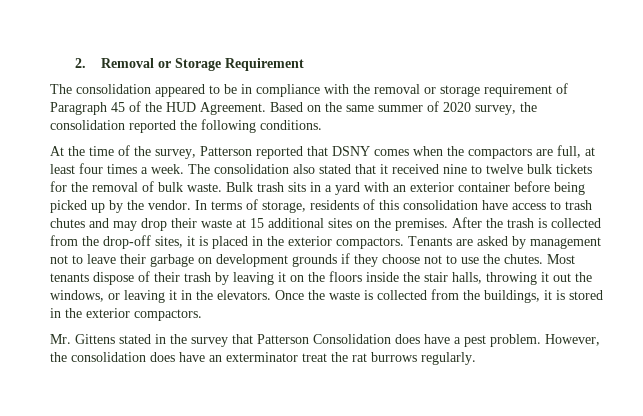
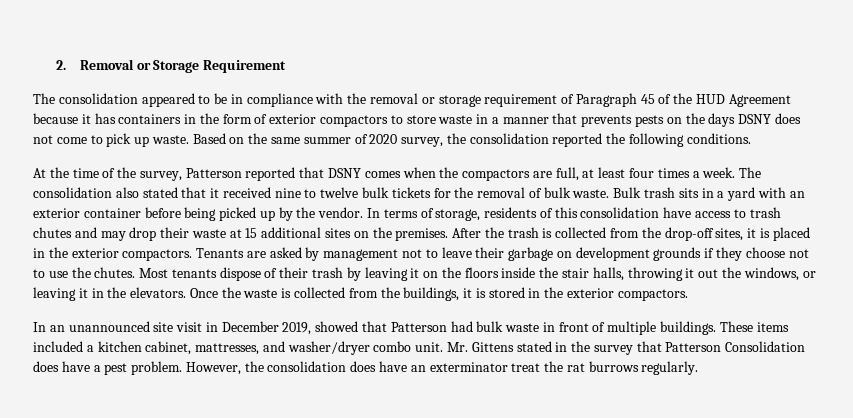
- The consolidation appeared to be in compliance with the removal or storage requirement of Paragraph 45 of the HUD Agreement.
+ The consolidation appeared to be in compliance with the removal or storage requirement of Paragraph 45 of the HUD Agreement because it has containers in the form of exterior compactors to store waste in a manner that prevents pests on the days DSNY does not come to pick up waste.
+ In an unannounced site visit in December 2019, showed that Patterson had bulk waste in front of multiple buildings. These items included a kitchen cabinet, mattresses, and washer/dryer combo unit.

